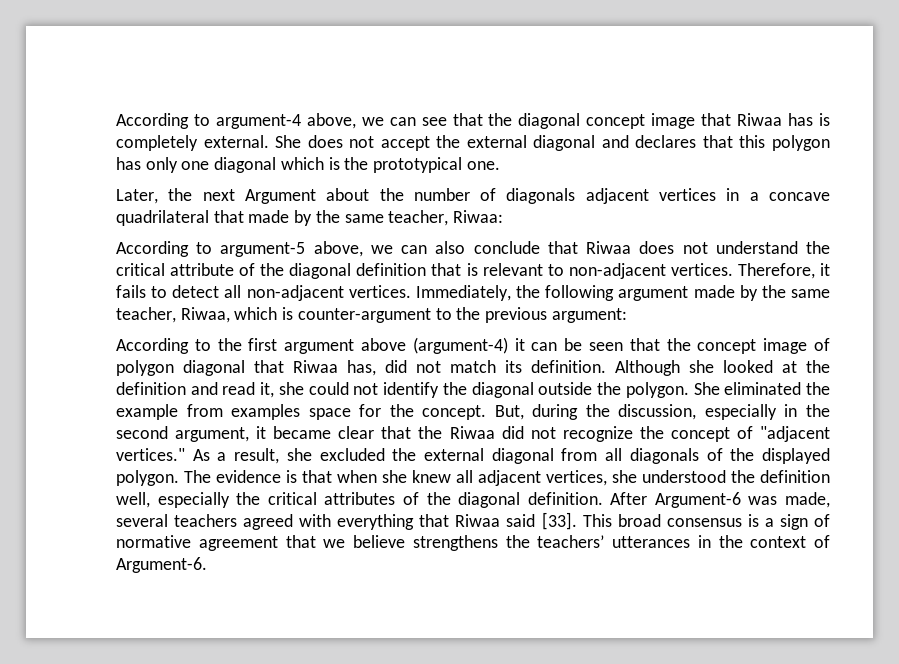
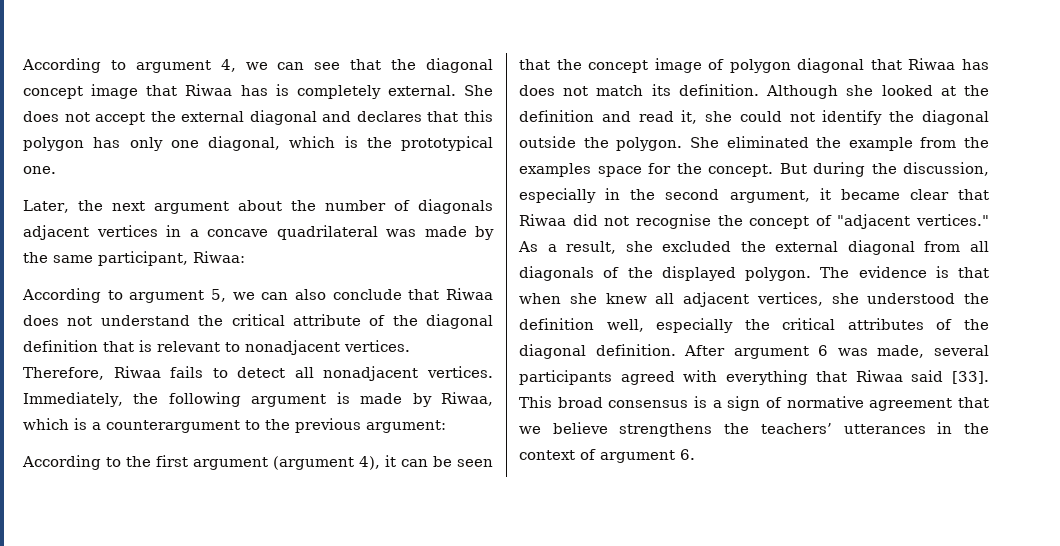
- According to argument-4 above, we can see that the diagonal concept image that Riwaa has is completely external.
+ According to argument 4, we can see that the diagonal concept image that Riwaa has is completely external.
- She does not accept the external diagonal and declares that this polygon has only one diagonal which is the prototypical one.
+ She does not accept the external diagonal and declares that this polygon has only one diagonal, which is the prototypical one.
- Later, the next Argument about the number of diagonals adjacent vertices in a concave quadrilateral that made by the same teacher, Riwaa:
+ Later, the next argument about the number of diagonals adjacent vertices in a concave quadrilateral was made by the same participant, Riwaa:
- According to argument-5 above, we can also conclude that Riwaa does not understand the critical attribute of the diagonal definition that is relevant to non-adjacent vertices.
+ According to argument 5, we can also conclude that Riwaa does not understand the critical attribute of the diagonal definition that is relevant to nonadjacent vertices.
- Therefore, it fails to detect all non-adjacent vertices.
+ Therefore, Riwaa fails to detect all nonadjacent vertices.
- Immediately, the following argument made by the same teacher, Riwaa, which is counter-argument to the previous argument:
+ Immediately, the following argument is made by Riwaa, which is a counterargument to the previous argument:
- According to the first argument above (argument-4) it can be seen that the concept image of polygon diagonal that Riwaa has, did not match its definition.
+ According to the first argument (argument 4), it can be seen that the concept image of polygon diagonal that Riwaa has does not match its definition.
- She eliminated the example from examples space for the concept.
+ She eliminated the example from the examples space for the concept.
- But, during the discussion, especially in the second argument, it became clear that the Riwaa did not recognize the concept of "adjacent vertices."
+ But during the discussion, especially in the second argument, it became clear that Riwaa did not recognise the concept of "adjacent vertices."
- After Argument-6 was made, several teachers agreed with everything that Riwaa said [33].
+ After argument 6 was made, several participants agreed with everything that Riwaa said [33].
- This broad consensus is a sign of normative agreement that we believe strengthens the teachers’ utterances in the context of Argument-6.
+ This broad consensus is a sign of normative agreement that we believe strengthens the teachers’ utterances in the context of argument 6.

